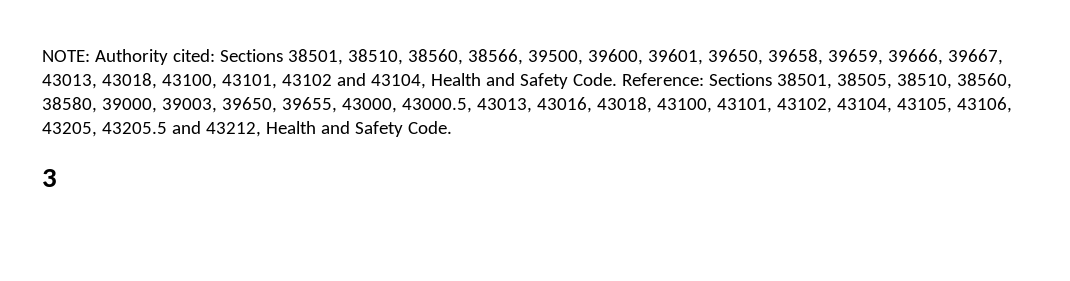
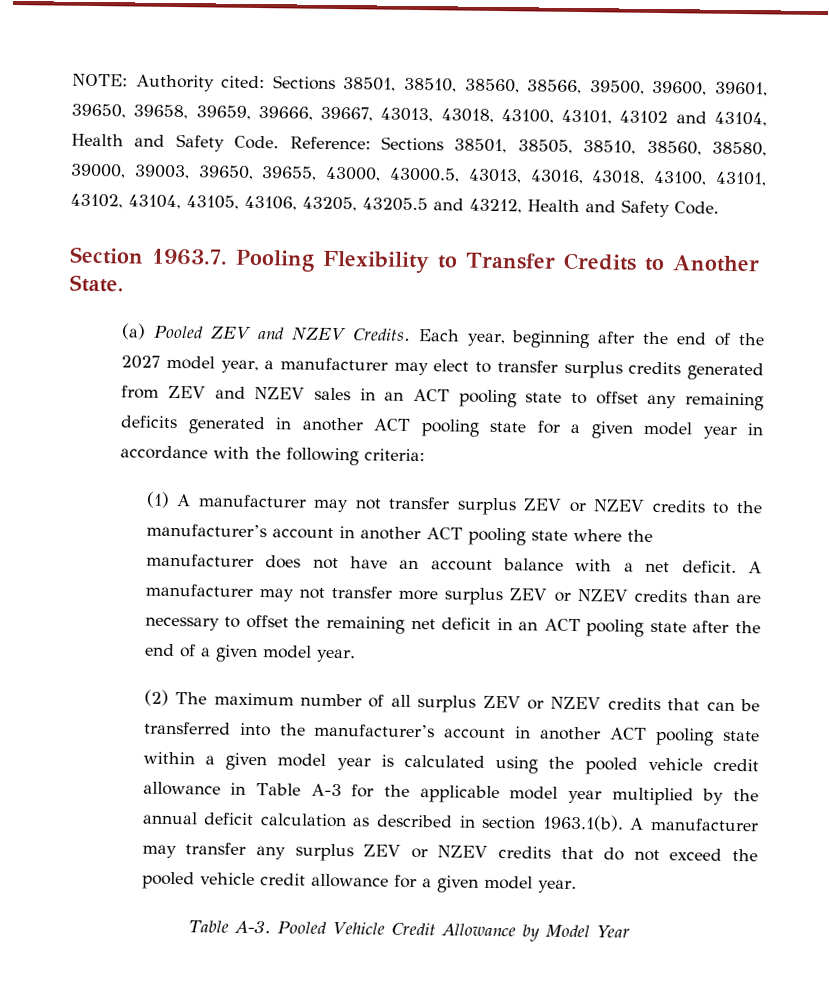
- 3
+ Section 1963.7. Pooling Flexibility to Transfer Credits to Another State.
+ (a) Pooled ZEV and NZEV Credits. Each year, beginning after the end of the 2027 model year, a manufacturer may elect to transfer surplus credits generated from ZEV and NZEV sales in an ACT pooling state to offset any remaining deficits generated in another ACT pooling state for a given model year in accordance with the following criteria:
+ (1) A manufacturer may not transfer surplus ZEV or NZEV credits to the manufacturer’s account in another ACT pooling state where the manufacturer does not have an account balance with a net deficit. A manufacturer may not transfer more surplus ZEV or NZEV credits than are necessary to offset the remaining net deficit in an ACT pooling state after the end of a given model year.
+ (2) The maximum number of all surplus ZEV or NZEV credits that can be transferred into the manufacturer’s account in another ACT pooling state within a given model year is calculated using the pooled vehicle credit allowance in Table A-3 for the applicable model year multiplied by the annual deficit calculation as described in section 1963.1(b). A manufacturer may transfer any surplus ZEV or NZEV credits that do not exceed the pooled vehicle credit allowance for a given model year.
+ Table A-3. Pooled Vehicle Credit Allowance by Model Year

